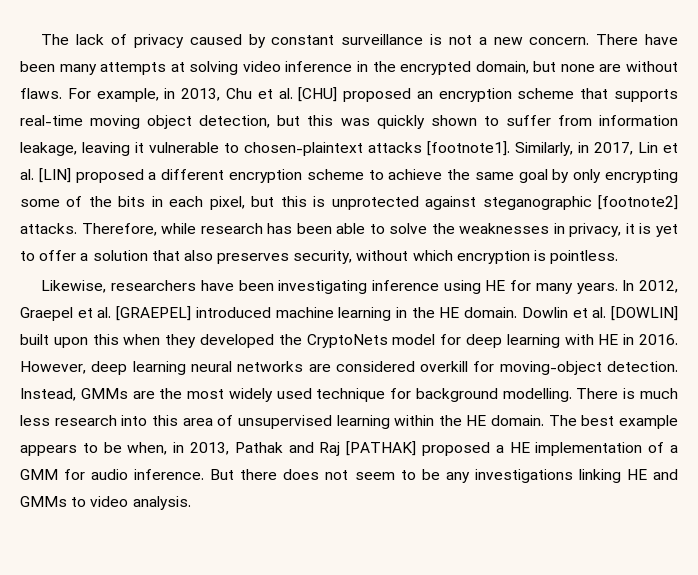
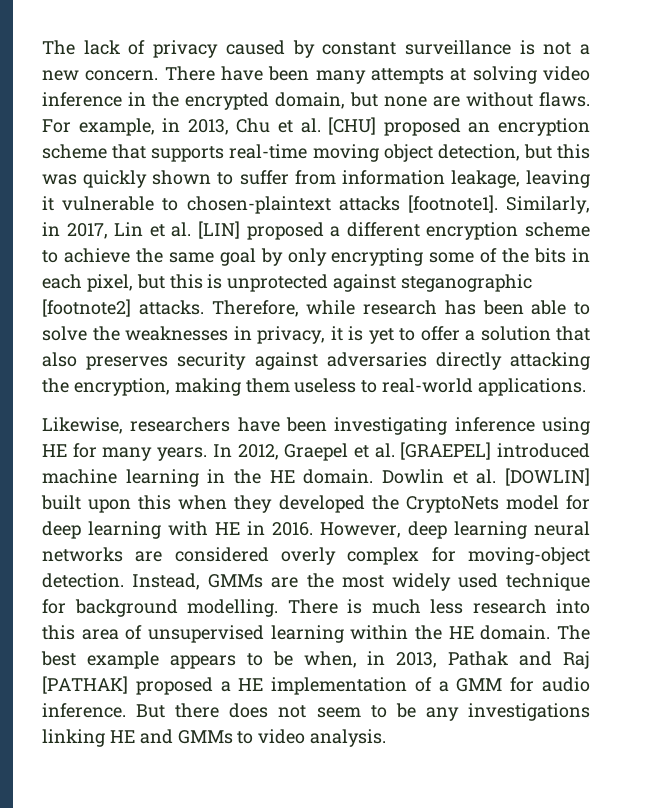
- Therefore, while research has been able to solve the weaknesses in privacy, it is yet to offer a solution that also preserves security, without which encryption is pointless.
+ Therefore, while research has been able to solve the weaknesses in privacy, it is yet to offer a solution that also preserves security against adversaries directly attacking the encryption, making them useless to real-world applications.
- However, deep learning neural networks are considered overkill for moving-object detection.
+ However, deep learning neural networks are considered overly complex for moving-object detection.

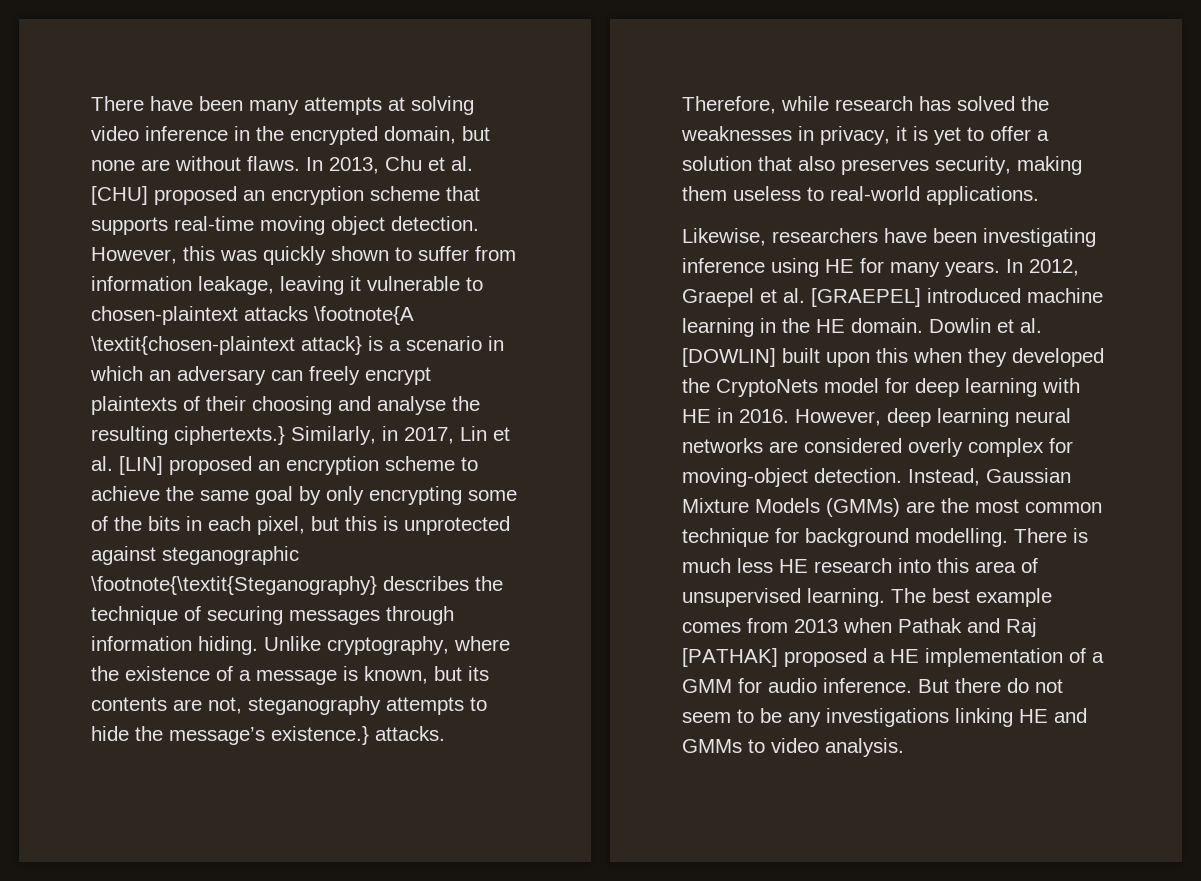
- The lack of privacy caused by constant surveillance is not a new concern.
- For example, in 2013, Chu et al. [CHU] proposed an encryption scheme that supports real-time moving object detection, but this was quickly shown to suffer from information leakage, leaving it vulnerable to chosen-plaintext attacks [footnote1]. Similarly, in 2017, Lin et al. [LIN] proposed a different encryption scheme to achieve the same goal by only encrypting some of the bits in each pixel, but this is unprotected against steganographic [footnote2] attacks.
+ In 2013, Chu et al. [CHU] proposed an encryption scheme that supports real-time moving object detection. However, this was quickly shown to suffer from information leakage, leaving it vulnerable to chosen-plaintext attacks \footnote{A \textit{chosen-plaintext attack} is a scenario in which an adversary can freely encrypt plaintexts of their choosing and analyse the resulting ciphertexts.} Similarly, in 2017, Lin et al. [LIN] proposed an encryption scheme to achieve the same goal by only encrypting some of the bits in each pixel, but this is unprotected against steganographic \footnote{\textit{Steganography} describes the technique of securing messages through information hiding. Unlike cryptography, where the existence of a message is known, but its contents are not, steganography attempts to hide the message’s existence.} attacks.
- Therefore, while research has been able to solve the weaknesses in privacy, it is yet to offer a solution that also preserves security against adversaries directly attacking the encryption, making them useless to real-world applications.
+ Therefore, while research has solved the weaknesses in privacy, it is yet to offer a solution that also preserves security, making them useless to real-world applications.
- Instead, GMMs are the most widely used technique for background modelling.
+ Instead, Gaussian Mixture Models (GMMs) are the most common technique for background modelling.
- There is much less research into this area of unsupervised learning within the HE domain. The best example appears to be when, in 2013, Pathak and Raj [PATHAK] proposed a HE implementation of a GMM for audio inference.
+ There is much less HE research into this area of unsupervised learning. The best example comes from 2013 when Pathak and Raj [PATHAK] proposed a HE implementation of a GMM for audio inference.
- But there does not seem to be any investigations linking HE and GMMs to video analysis.
+ But there do not seem to be any investigations linking HE and GMMs to video analysis.

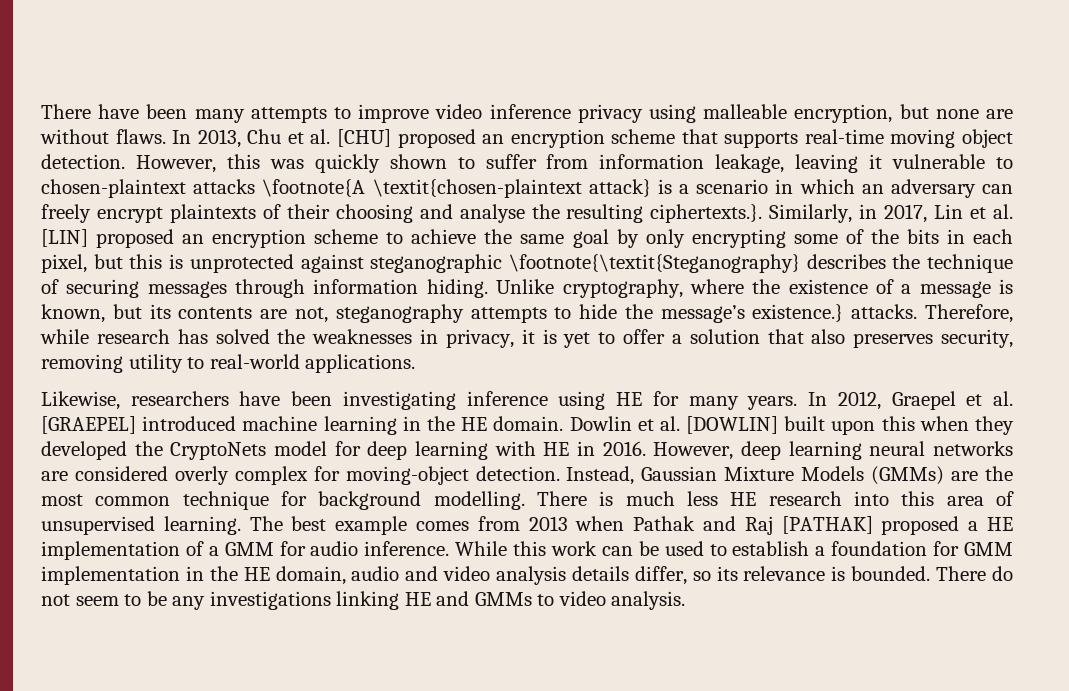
- There have been many attempts at solving video inference in the encrypted domain, but none are without flaws.
+ There have been many attempts to improve video inference privacy using malleable encryption, but none are without flaws.
- However, this was quickly shown to suffer from information leakage, leaving it vulnerable to chosen-plaintext attacks \footnote{A \textit{chosen-plaintext attack} is a scenario in which an adversary can freely encrypt plaintexts of their choosing and analyse the resulting ciphertexts.} Similarly, in 2017, Lin et al. [LIN] proposed an encryption scheme to achieve the same goal by only encrypting some of the bits in each pixel, but this is unprotected against steganographic \footnote{\textit{Steganography} describes the technique of securing messages through information hiding.
+ However, this was quickly shown to suffer from information leakage, leaving it vulnerable to chosen-plaintext attacks \footnote{A \textit{chosen-plaintext attack} is a scenario in which an adversary can freely encrypt plaintexts of their choosing and analyse the resulting ciphertexts.}. Similarly, in 2017, Lin et al. [LIN] proposed an encryption scheme to achieve the same goal by only encrypting some of the bits in each pixel, but this is unprotected against steganographic \footnote{\textit{Steganography} describes the technique of securing messages through information hiding.
- Therefore, while research has solved the weaknesses in privacy, it is yet to offer a solution that also preserves security, making them useless to real-world applications.
+ Therefore, while research has solved the weaknesses in privacy, it is yet to offer a solution that also preserves security, removing utility to real-world applications.
- But there do not seem to be any investigations linking HE and GMMs to video analysis.
+ While this work can be used to establish a foundation for GMM implementation in the HE domain, audio and video analysis details differ, so its relevance is bounded. There do not seem to be any investigations linking HE and GMMs to video analysis.

